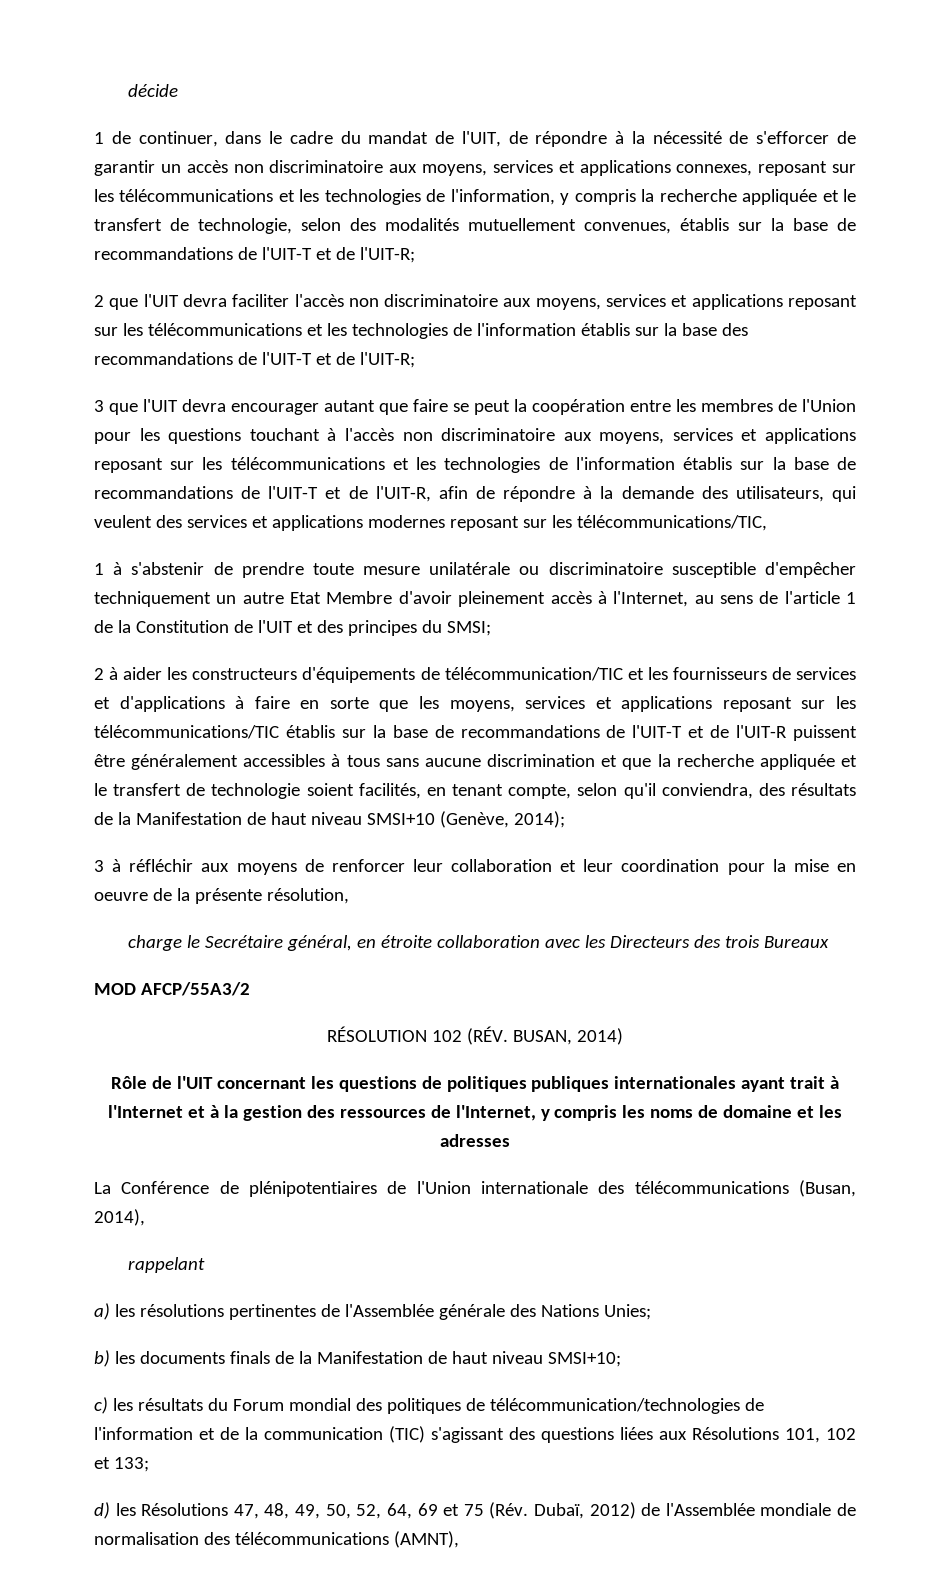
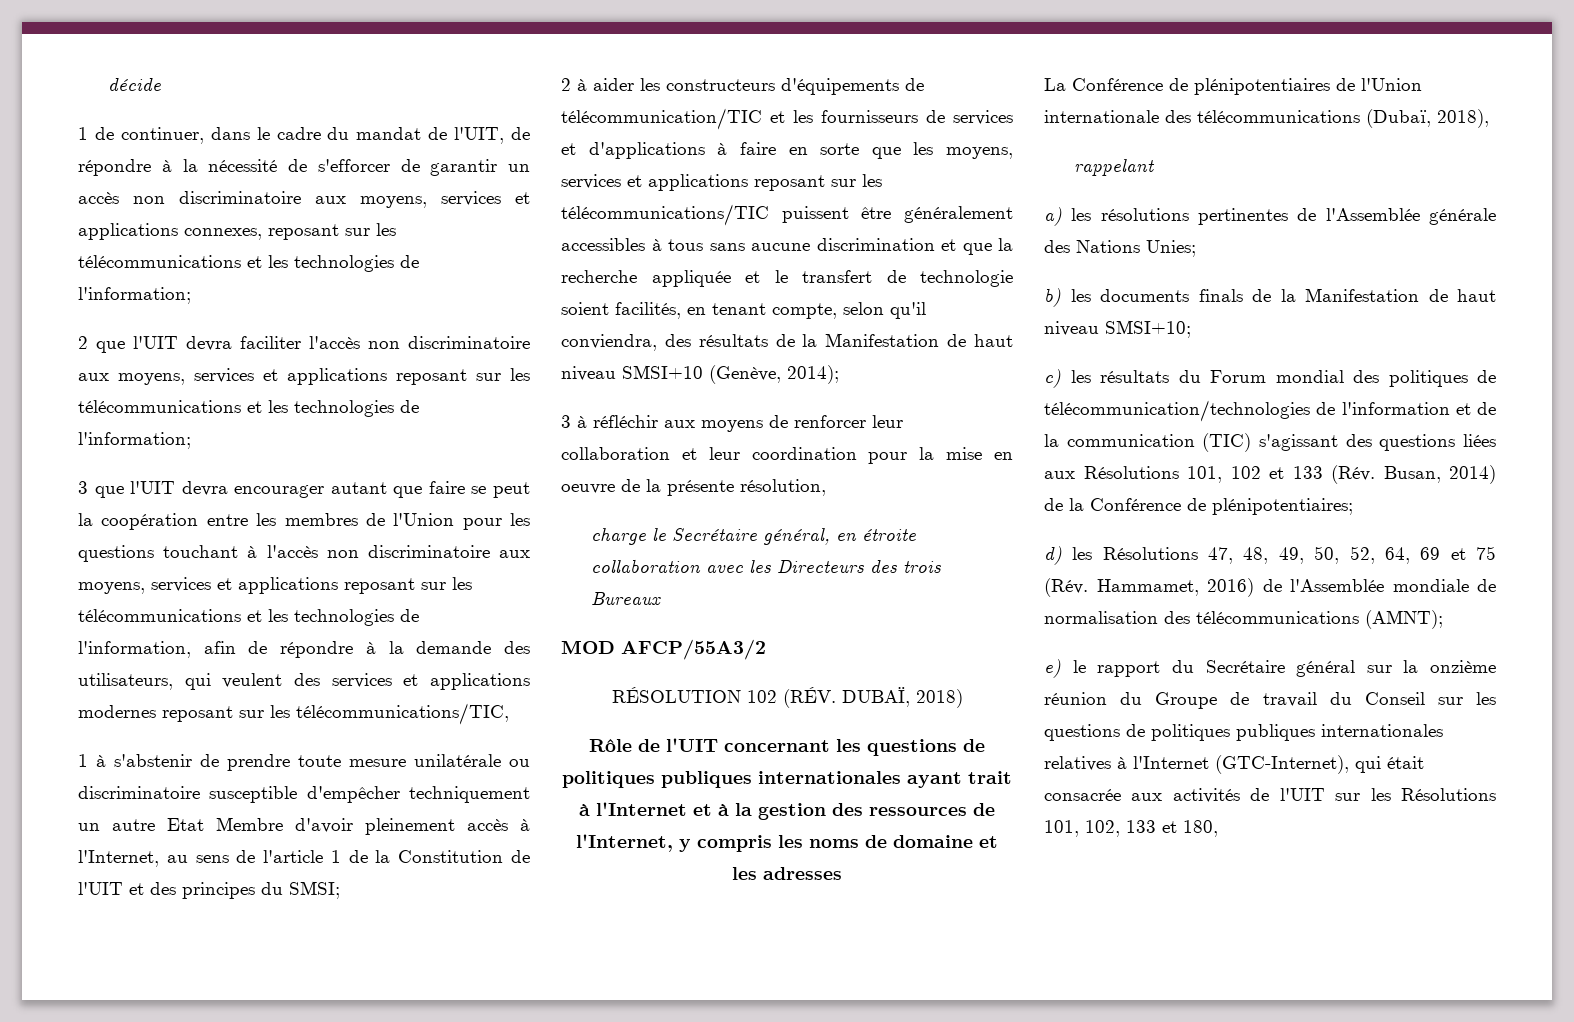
- 1 de continuer, dans le cadre du mandat de l'UIT, de répondre à la nécessité de s'efforcer de garantir un accès non discriminatoire aux moyens, services et applications connexes, reposant sur les télécommunications et les technologies de l'information, y compris la recherche appliquée et le transfert de technologie, selon des modalités mutuellement convenues, établis sur la base de recommandations de l'UIT-T et de l'UIT-R;
+ 1 de continuer, dans le cadre du mandat de l'UIT, de répondre à la nécessité de s'efforcer de garantir un accès non discriminatoire aux moyens, services et applications connexes, reposant sur les télécommunications et les technologies de l'information;
- 2 que l'UIT devra faciliter l'accès non discriminatoire aux moyens, services et applications reposant sur les télécommunications et les technologies de l'information établis sur la base des recommandations de l'UIT-T et de l'UIT-R;
+ 2 que l'UIT devra faciliter l'accès non discriminatoire aux moyens, services et applications reposant sur les télécommunications et les technologies de l'information;
- 3 que l'UIT devra encourager autant que faire se peut la coopération entre les membres de l'Union pour les questions touchant à l'accès non discriminatoire aux moyens, services et applications reposant sur les télécommunications et les technologies de l'information établis sur la base de recommandations de l'UIT-T et de l'UIT-R, afin de répondre à la demande des utilisateurs, qui veulent des services et applications modernes reposant sur les télécommunications/TIC,
+ 3 que l'UIT devra encourager autant que faire se peut la coopération entre les membres de l'Union pour les questions touchant à l'accès non discriminatoire aux moyens, services et applications reposant sur les télécommunications et les technologies de l'information, afin de répondre à la demande des utilisateurs, qui veulent des services et applications modernes reposant sur les télécommunications/TIC,
- 2 à aider les constructeurs d'équipements de télécommunication/TIC et les fournisseurs de services et d'applications à faire en sorte que les moyens, services et applications reposant sur les télécommunications/TIC établis sur la base de recommandations de l'UIT-T et de l'UIT-R puissent être généralement accessibles à tous sans aucune discrimination et que la recherche appliquée et le transfert de technologie soient facilités, en tenant compte, selon qu'il conviendra, des résultats de la Manifestation de haut niveau SMSI+10 (Genève, 2014);
+ 2 à aider les constructeurs d'équipements de télécommunication/TIC et les fournisseurs de services et d'applications à faire en sorte que les moyens, services et applications reposant sur les télécommunications/TIC puissent être généralement accessibles à tous sans aucune discrimination et que la recherche appliquée et le transfert de technologie soient facilités, en tenant compte, selon qu'il conviendra, des résultats de la Manifestation de haut niveau SMSI+10 (Genève, 2014);
- RÉSOLUTION 102 (RÉV. BUSAN, 2014)
+ RÉSOLUTION 102 (RÉV. DUBAÏ, 2018)
- La Conférence de plénipotentiaires de l'Union internationale des télécommunications (Busan, 2014),
+ La Conférence de plénipotentiaires de l'Union internationale des télécommunications (Dubaï, 2018),
- c) les résultats du Forum mondial des politiques de télécommunication/technologies de l'information et de la communication (TIC) s'agissant des questions liées aux Résolutions 101, 102 et 133;
+ c) les résultats du Forum mondial des politiques de télécommunication/technologies de l'information et de la communication (TIC) s'agissant des questions liées aux Résolutions 101, 102 et 133 (Rév. Busan, 2014) de la Conférence de plénipotentiaires;
- d) les Résolutions 47, 48, 49, 50, 52, 64, 69 et 75 (Rév. Dubaï, 2012) de l'Assemblée mondiale de normalisation des télécommunications (AMNT),
+ d) les Résolutions 47, 48, 49, 50, 52, 64, 69 et 75 (Rév. Hammamet, 2016) de l'Assemblée mondiale de normalisation des télécommunications (AMNT);
+ e) le rapport du Secrétaire général sur la onzième réunion du Groupe de travail du Conseil sur les questions de politiques publiques internationales relatives à l'Internet (GTC-Internet), qui était consacrée aux activités de l'UIT sur les Résolutions 101, 102, 133 et 180,

